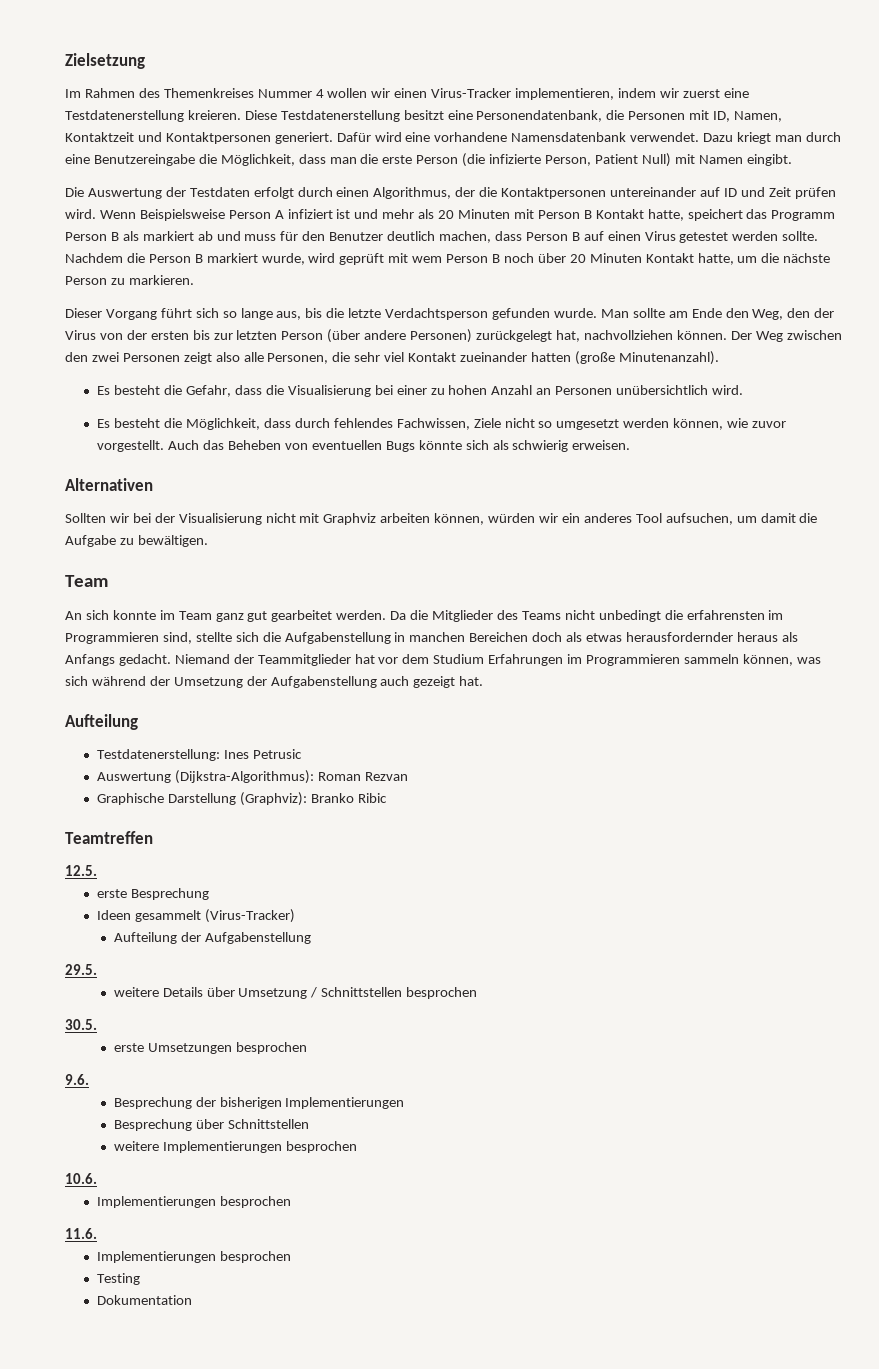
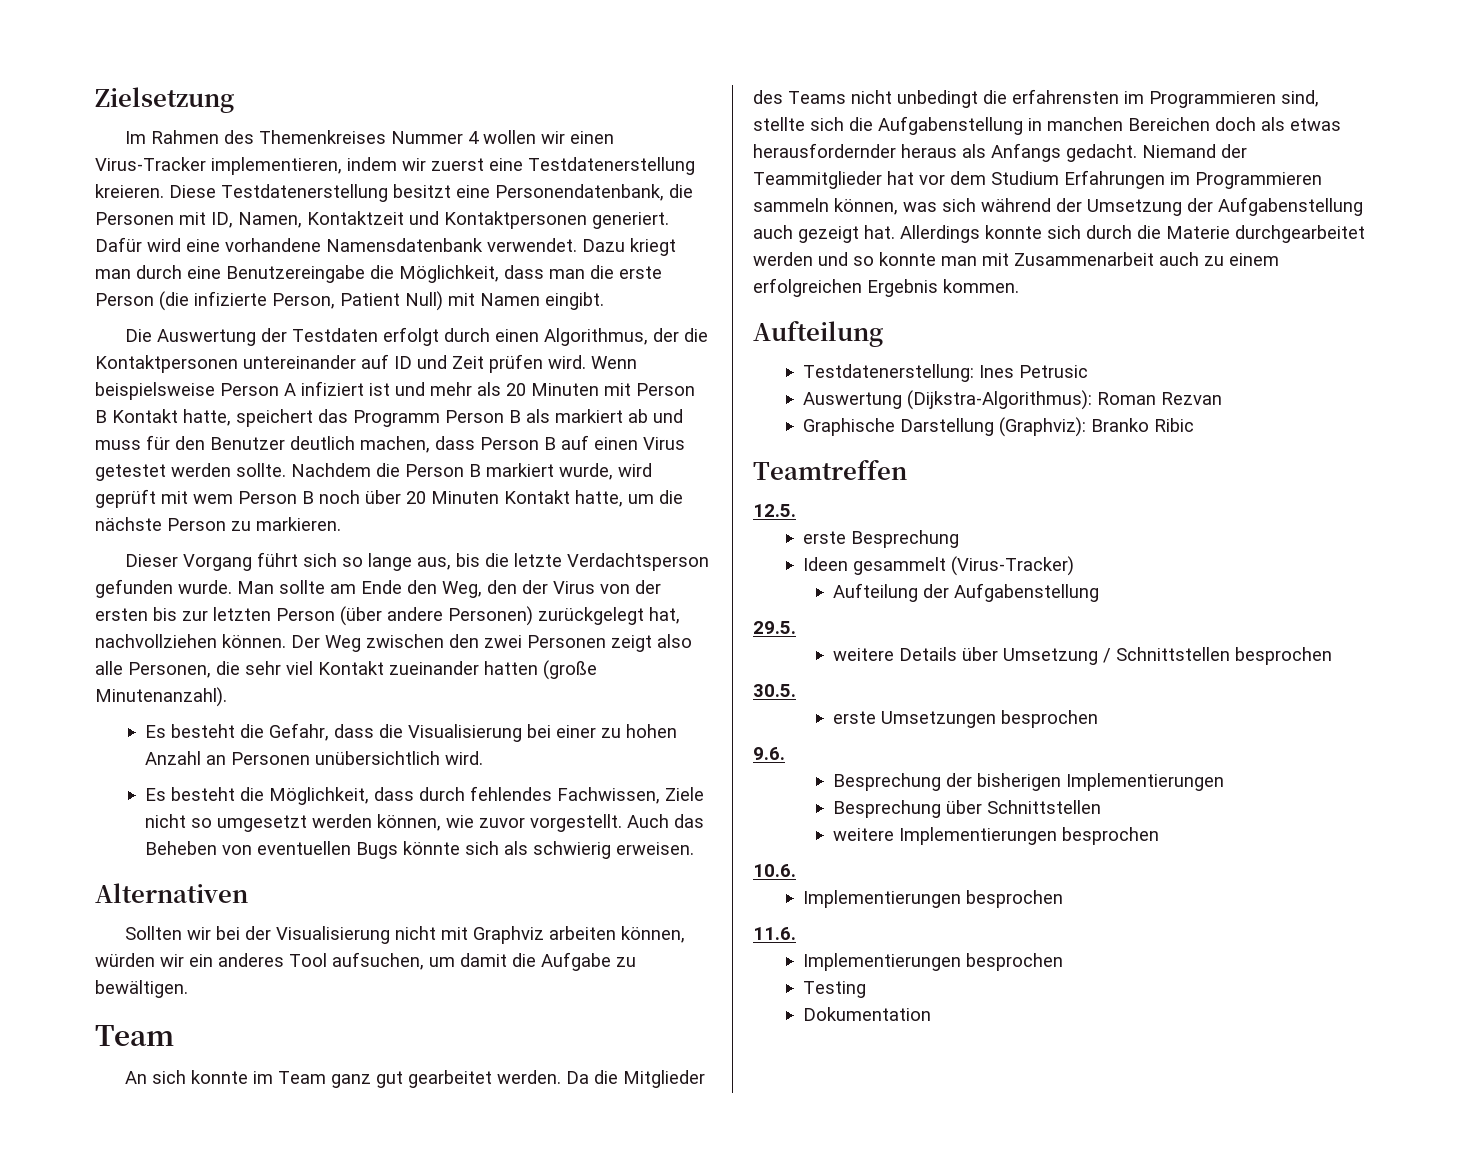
- Wenn Beispielsweise Person A infiziert ist und mehr als 20 Minuten mit Person B Kontakt hatte, speichert das Programm Person B als markiert ab und muss für den Benutzer deutlich machen, dass Person B auf einen Virus getestet werden sollte.
+ Wenn beispielsweise Person A infiziert ist und mehr als 20 Minuten mit Person B Kontakt hatte, speichert das Programm Person B als markiert ab und muss für den Benutzer deutlich machen, dass Person B auf einen Virus getestet werden sollte.
+ Allerdings konnte sich durch die Materie durchgearbeitet werden und so konnte man mit Zusammenarbeit auch zu einem erfolgreichen Ergebnis kommen.

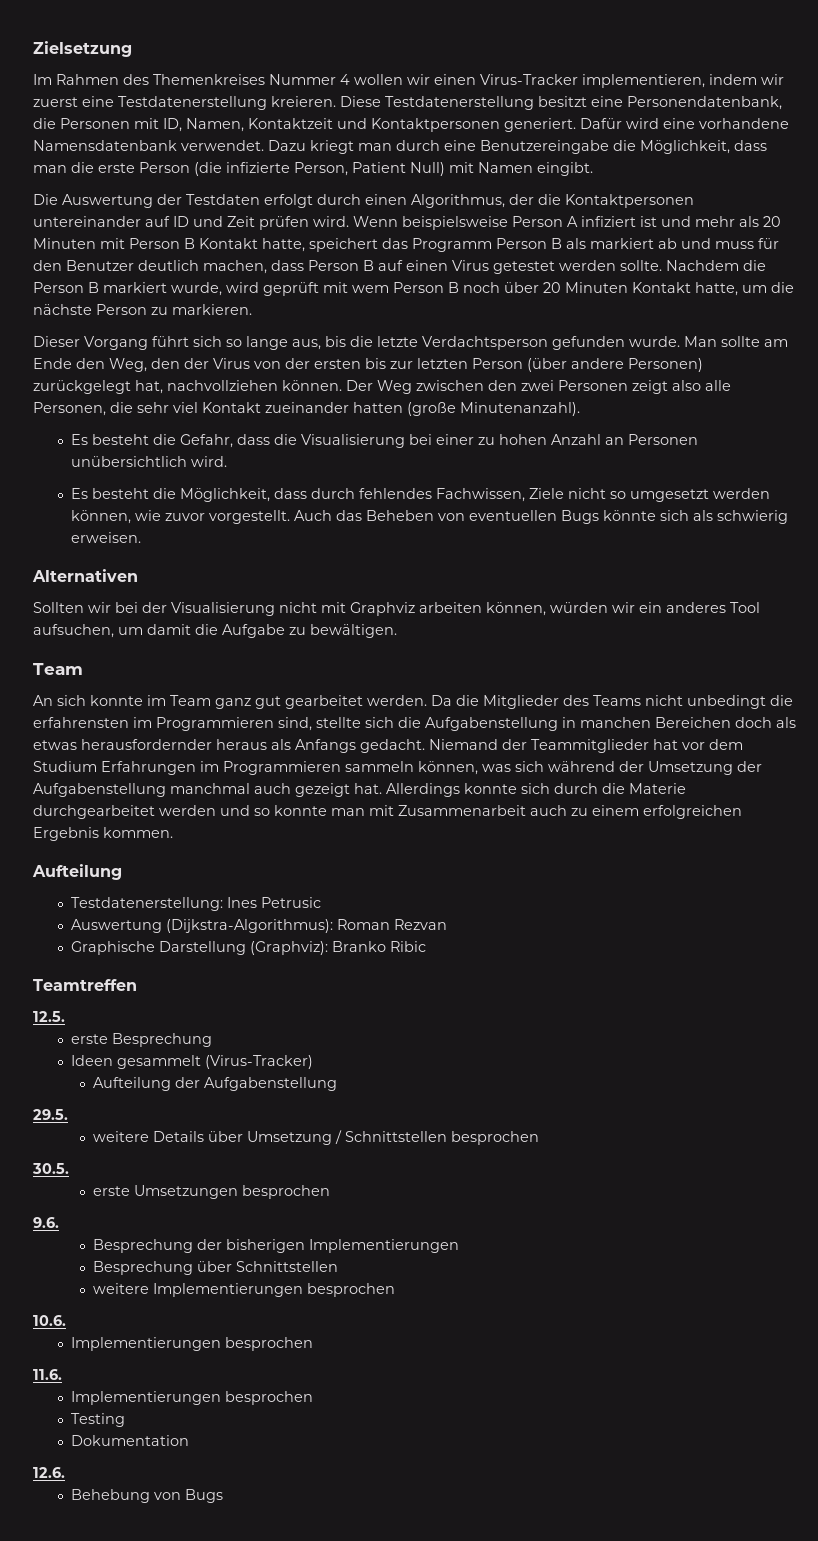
- Niemand der Teammitglieder hat vor dem Studium Erfahrungen im Programmieren sammeln können, was sich während der Umsetzung der Aufgabenstellung auch gezeigt hat.
+ Niemand der Teammitglieder hat vor dem Studium Erfahrungen im Programmieren sammeln können, was sich während der Umsetzung der Aufgabenstellung manchmal auch gezeigt hat.
+ 12.6.
+ Behebung von Bugs

